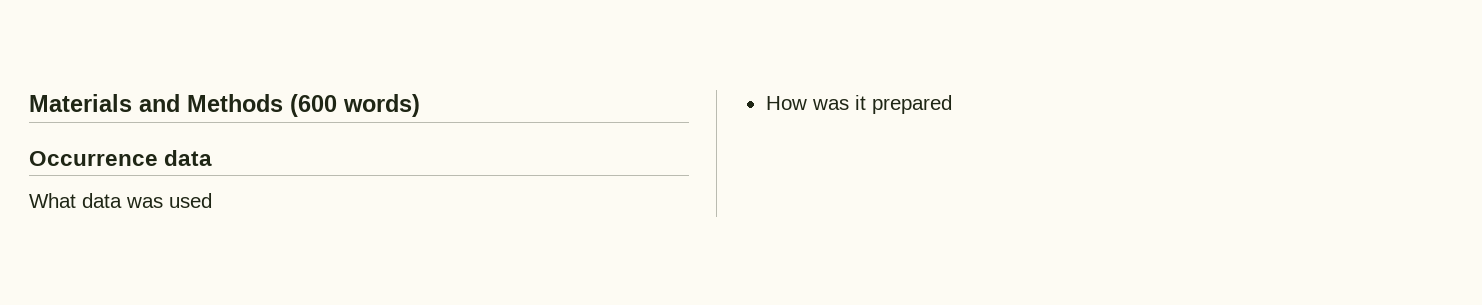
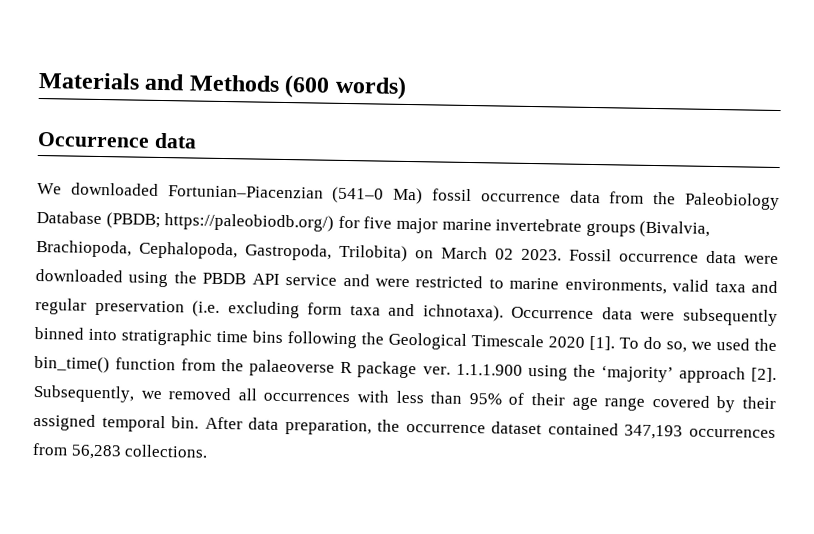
- What data was used
- How was it prepared
+ We downloaded Fortunian–Piacenzian (541–0 Ma) fossil occurrence data from the Paleobiology Database (PBDB; https://paleobiodb.org/) for five major marine invertebrate groups (Bivalvia, Brachiopoda, Cephalopoda, Gastropoda, Trilobita) on March 02 2023. Fossil occurrence data were downloaded using the PBDB API service and were restricted to marine environments, valid taxa and regular preservation (i.e. excluding form taxa and ichnotaxa). Occurrence data were subsequently binned into stratigraphic time bins following the Geological Timescale 2020 [1]. To do so, we used the bin_time() function from the palaeoverse R package ver. 1.1.1.900 using the ‘majority’ approach [2]. Subsequently, we removed all occurrences with less than 95% of their age range covered by their assigned temporal bin. After data preparation, the occurrence dataset contained 347,193 occurrences from 56,283 collections.

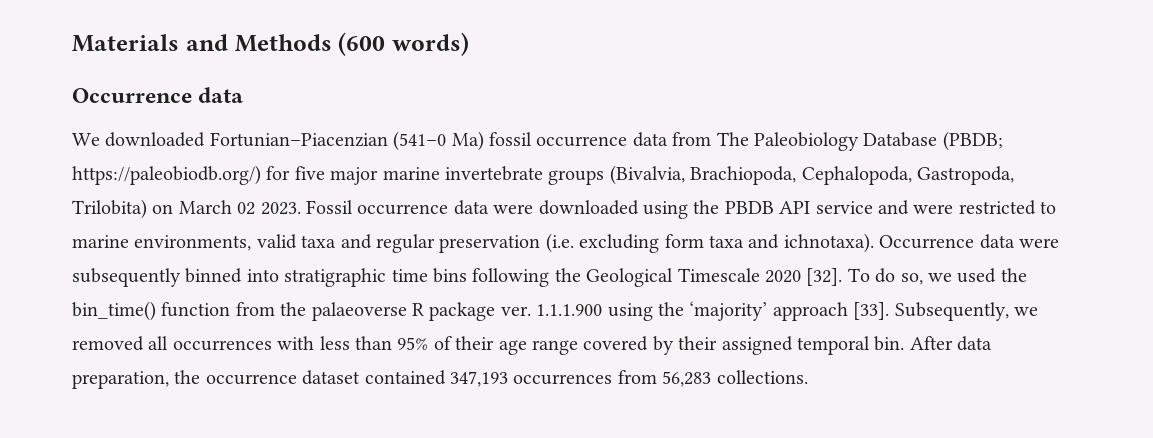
- We downloaded Fortunian–Piacenzian (541–0 Ma) fossil occurrence data from the Paleobiology Database (PBDB; https://paleobiodb.org/) for five major marine invertebrate groups (Bivalvia, Brachiopoda, Cephalopoda, Gastropoda, Trilobita) on March 02 2023.
+ We downloaded Fortunian–Piacenzian (541–0 Ma) fossil occurrence data from The Paleobiology Database (PBDB; https://paleobiodb.org/) for five major marine invertebrate groups (Bivalvia, Brachiopoda, Cephalopoda, Gastropoda, Trilobita) on March 02 2023.
- Occurrence data were subsequently binned into stratigraphic time bins following the Geological Timescale 2020 [1].
+ Occurrence data were subsequently binned into stratigraphic time bins following the Geological Timescale 2020 [32].
- 1.1.1.900 using the ‘majority’ approach [2].
+ 1.1.1.900 using the ‘majority’ approach [33].

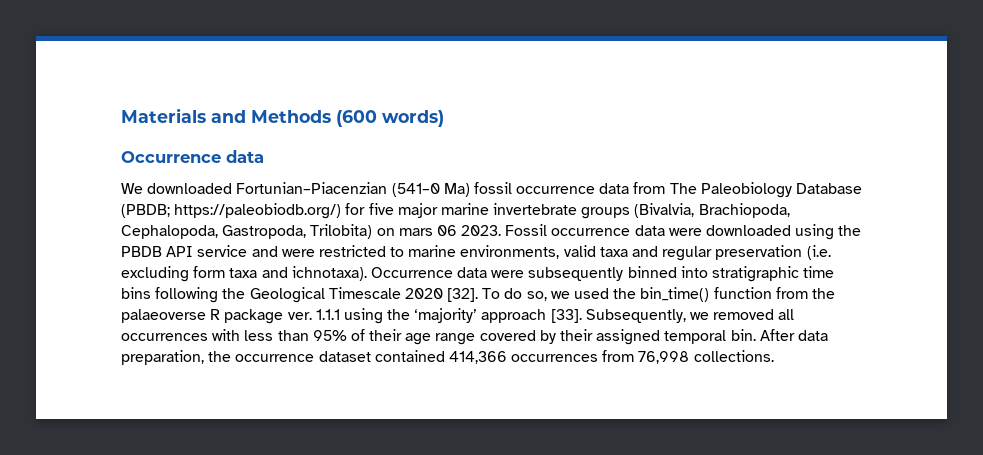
- We downloaded Fortunian–Piacenzian (541–0 Ma) fossil occurrence data from The Paleobiology Database (PBDB; https://paleobiodb.org/) for five major marine invertebrate groups (Bivalvia, Brachiopoda, Cephalopoda, Gastropoda, Trilobita) on March 02 2023.
+ We downloaded Fortunian–Piacenzian (541–0 Ma) fossil occurrence data from The Paleobiology Database (PBDB; https://paleobiodb.org/) for five major marine invertebrate groups (Bivalvia, Brachiopoda, Cephalopoda, Gastropoda, Trilobita) on mars 06 2023.
- 1.1.1.900 using the ‘majority’ approach [33].
+ 1.1.1 using the ‘majority’ approach [33].
- After data preparation, the occurrence dataset contained 347,193 occurrences from 56,283 collections.
+ After data preparation, the occurrence dataset contained 414,366 occurrences from 76,998 collections.

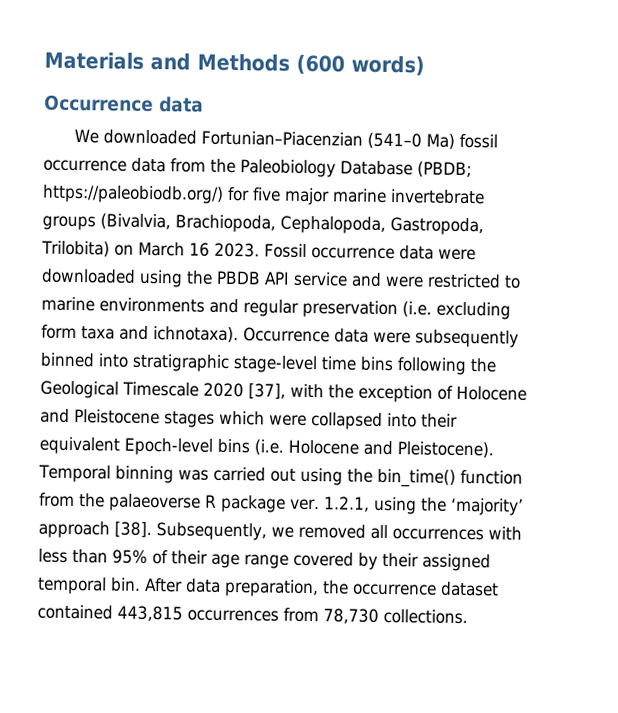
- We downloaded Fortunian–Piacenzian (541–0 Ma) fossil occurrence data from The Paleobiology Database (PBDB; https://paleobiodb.org/) for five major marine invertebrate groups (Bivalvia, Brachiopoda, Cephalopoda, Gastropoda, Trilobita) on mars 06 2023.
+ We downloaded Fortunian–Piacenzian (541–0 Ma) fossil occurrence data from the Paleobiology Database (PBDB; https://paleobiodb.org/) for five major marine invertebrate groups (Bivalvia, Brachiopoda, Cephalopoda, Gastropoda, Trilobita) on March 16 2023.
- Fossil occurrence data were downloaded using the PBDB API service and were restricted to marine environments, valid taxa and regular preservation (i.e. excluding form taxa and ichnotaxa).
+ Fossil occurrence data were downloaded using the PBDB API service and were restricted to marine environments and regular preservation (i.e. excluding form taxa and ichnotaxa).
- Occurrence data were subsequently binned into stratigraphic time bins following the Geological Timescale 2020 [32]. To do so, we used the bin_time() function from the palaeoverse R package ver.
+ Occurrence data were subsequently binned into stratigraphic stage-level time bins following the Geological Timescale 2020 [37], with the exception of Holocene and Pleistocene stages which were collapsed into their equivalent Epoch-level bins (i.e. Holocene and Pleistocene). Temporal binning was carried out using the bin_time() function from the palaeoverse R package ver.
- 1.1.1 using the ‘majority’ approach [33].
+ 1.2.1, using the ‘majority’ approach [38].
- After data preparation, the occurrence dataset contained 414,366 occurrences from 76,998 collections.
+ After data preparation, the occurrence dataset contained 443,815 occurrences from 78,730 collections.

